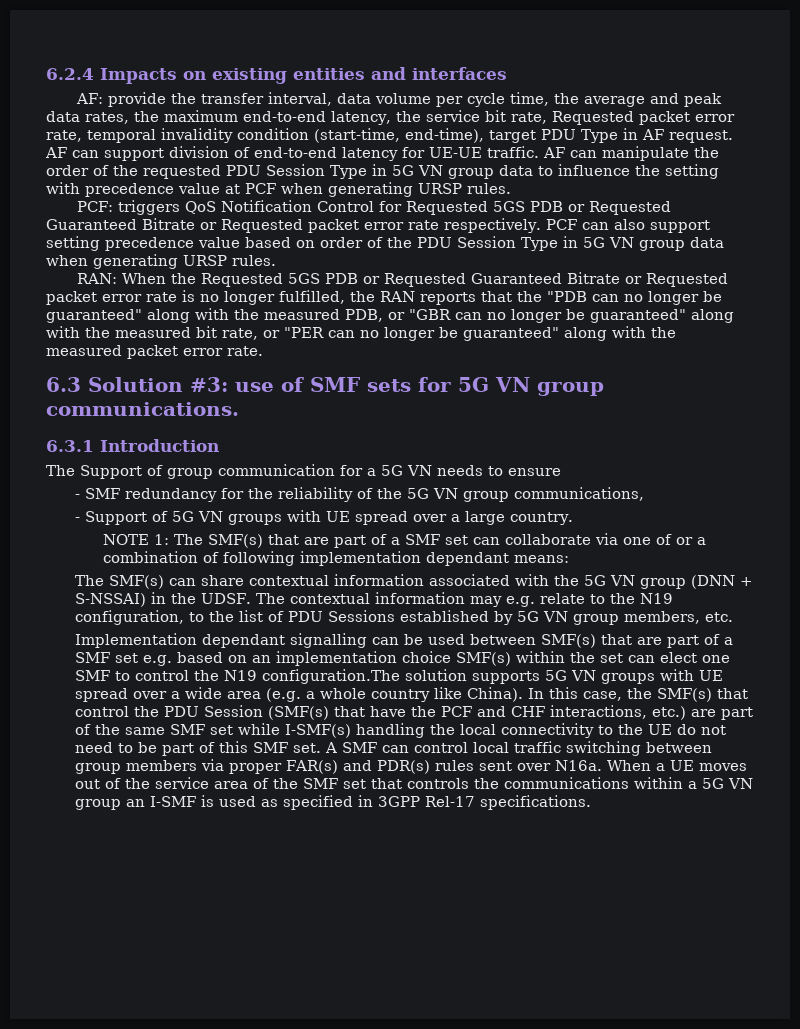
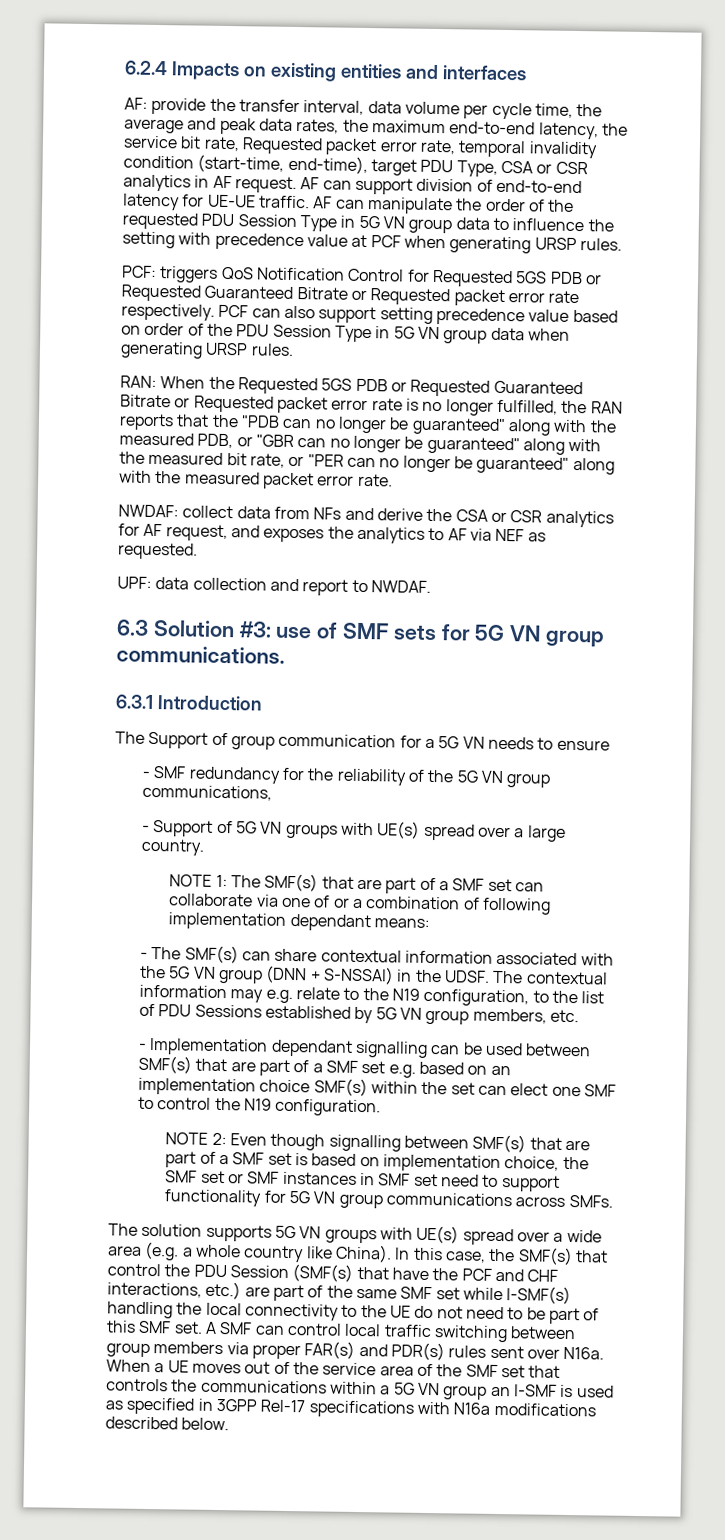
- AF: provide the transfer interval, data volume per cycle time, the average and peak data rates, the maximum end-to-end latency, the service bit rate, Requested packet error rate, temporal invalidity condition (start-time, end-time), target PDU Type in AF request.
+ AF: provide the transfer interval, data volume per cycle time, the average and peak data rates, the maximum end-to-end latency, the service bit rate, Requested packet error rate, temporal invalidity condition (start-time, end-time), target PDU Type, CSA or CSR analytics in AF request.
+ NWDAF: collect data from NFs and derive the CSA or CSR analytics for AF request, and exposes the analytics to AF via NEF as requested.
+ UPF: data collection and report to NWDAF.
- - Support of 5G VN groups with UE spread over a large country.
+ - Support of 5G VN groups with UE(s) spread over a large country.
- The SMF(s) can share contextual information associated with the 5G VN group (DNN + S-NSSAI) in the UDSF.
+ - The SMF(s) can share contextual information associated with the 5G VN group (DNN + S-NSSAI) in the UDSF.
- Implementation dependant signalling can be used between SMF(s) that are part of a SMF set e.g. based on an implementation choice SMF(s) within the set can elect one SMF to control the N19 configuration.The solution supports 5G VN groups with UE spread over a wide area (e.g. a whole country like China).
+ - Implementation dependant signalling can be used between SMF(s) that are part of a SMF set e.g. based on an implementation choice SMF(s) within the set can elect one SMF to control the N19 configuration.
+ NOTE 2: Even though signalling between SMF(s) that are part of a SMF set is based on implementation choice, the SMF set or SMF instances in SMF set need to support functionality for 5G VN group communications across SMFs.
+ The solution supports 5G VN groups with UE(s) spread over a wide area (e.g. a whole country like China).
- When a UE moves out of the service area of the SMF set that controls the communications within a 5G VN group an I-SMF is used as specified in 3GPP Rel-17 specifications.
+ When a UE moves out of the service area of the SMF set that controls the communications within a 5G VN group an I-SMF is used as specified in 3GPP Rel-17 specifications with N16a modifications described below.

